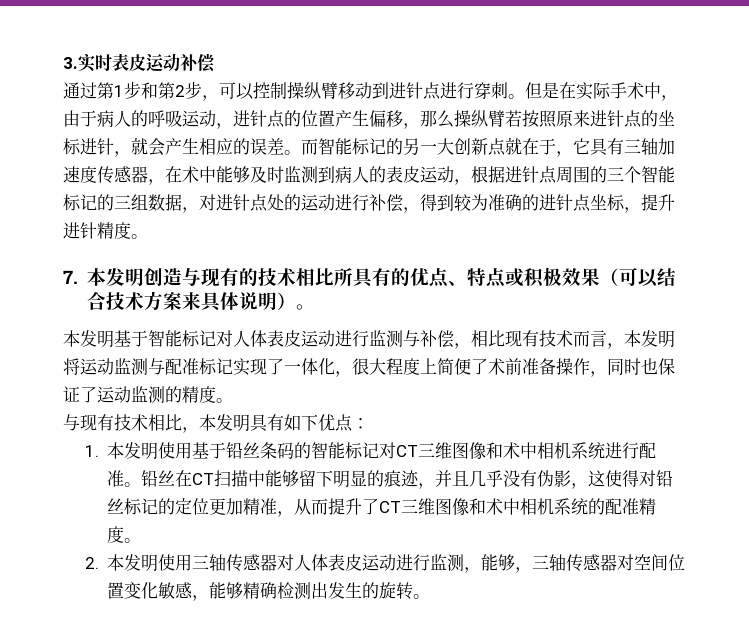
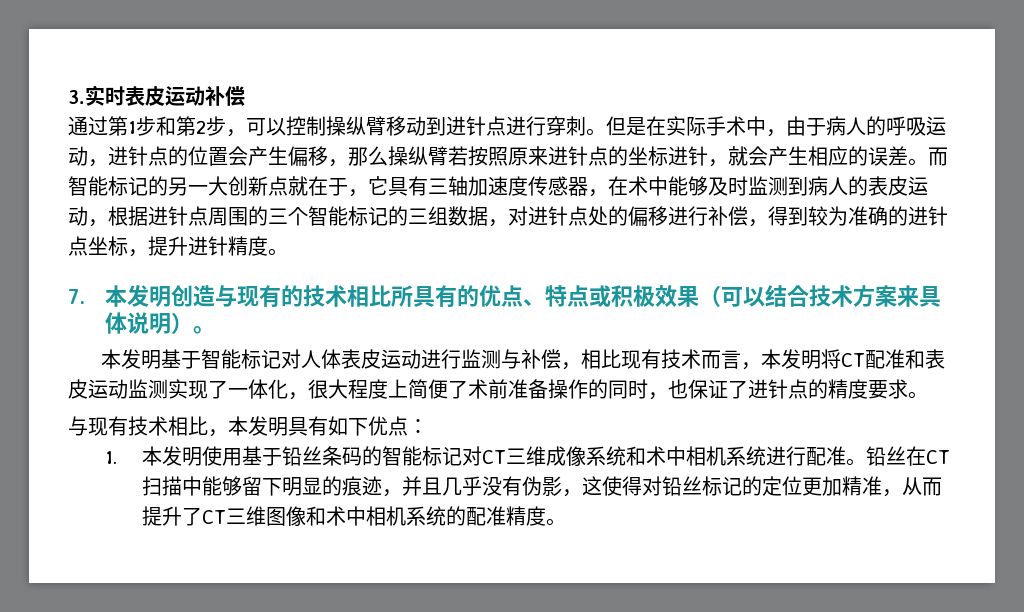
- 但是在实际手术中，由于病人的呼吸运动，进针点的位置产生偏移，那么操纵臂若按照原来进针点的坐标进针，就会产生相应的误差。
+ 但是在实际手术中，由于病人的呼吸运动，进针点的位置会产生偏移，那么操纵臂若按照原来进针点的坐标进针，就会产生相应的误差。
- 而智能标记的另一大创新点就在于，它具有三轴加速度传感器，在术中能够及时监测到病人的表皮运动，根据进针点周围的三个智能标记的三组数据，对进针点处的运动进行补偿，得到较为准确的进针点坐标，提升进针精度。
+ 而智能标记的另一大创新点就在于，它具有三轴加速度传感器，在术中能够及时监测到病人的表皮运动，根据进针点周围的三个智能标记的三组数据，对进针点处的偏移进行补偿，得到较为准确的进针点坐标，提升进针精度。
- 本发明基于智能标记对人体表皮运动进行监测与补偿，相比现有技术而言，本发明将运动监测与配准标记实现了一体化，很大程度上简便了术前准备操作，同时也保证了运动监测的精度。
+ 本发明基于智能标记对人体表皮运动进行监测与补偿，相比现有技术而言，本发明将CT配准和表皮运动监测实现了一体化，很大程度上简便了术前准备操作的同时，也保证了进针点的精度要求。
- 1.本发明使用基于铅丝条码的智能标记对CT三维图像和术中相机系统进行配准。
+ 1.本发明使用基于铅丝条码的智能标记对CT三维成像系统和术中相机系统进行配准。
- 2.本发明使用三轴传感器对人体表皮运动进行监测，能够，三轴传感器对空间位置变化敏感，能够精确检测出发生的旋转。

